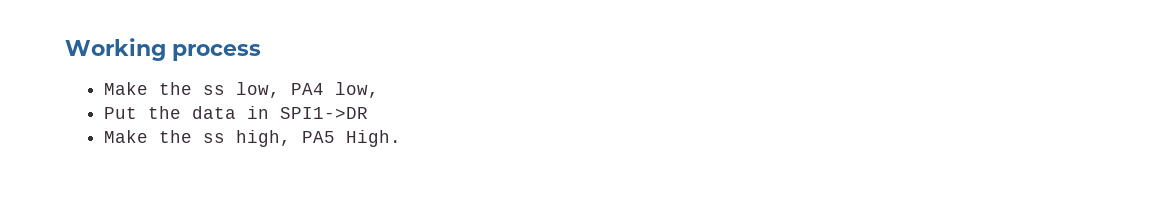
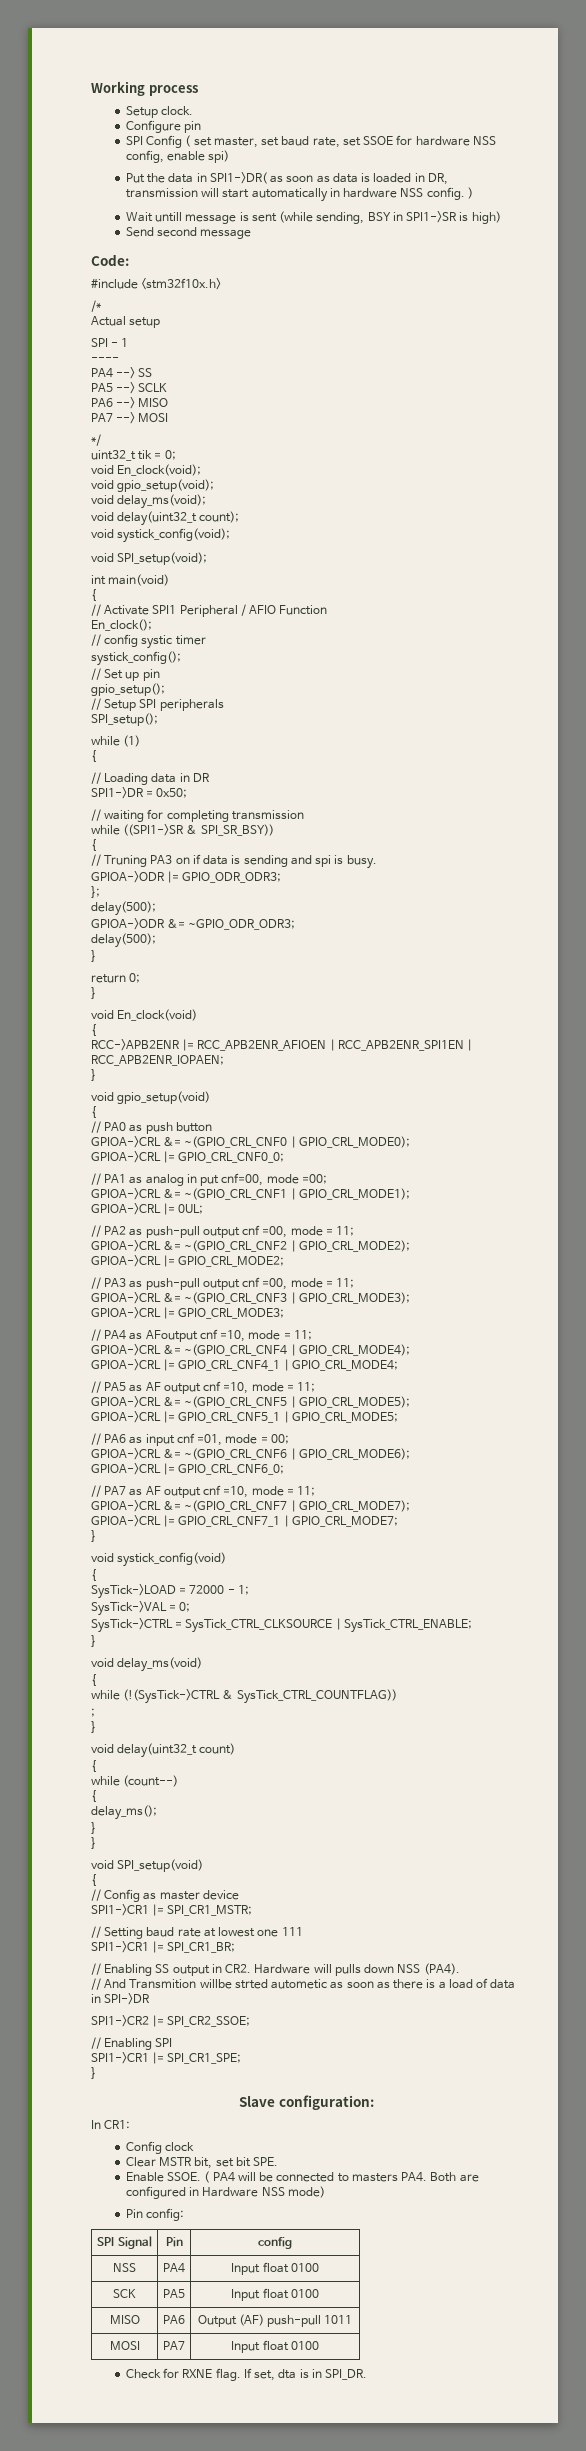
- Make the ss low, PA4 low,
- Put the data in SPI1->DR
- Make the ss high, PA5 High.
+ Setup clock.
+ Configure pin
+ SPI Config ( set master, set baud rate, set SSOE for hardware NSS config, enable spi)
+ Put the data in SPI1->DR( as soon as data is loaded in DR, transmission will start automatically in hardware NSS config. )
+ Wait untill message is sent (while sending, BSY in SPI1->SR is high)
+ Send second message
+ Code:
+ #include <stm32f10x.h>
+ /*
+ Actual setup
+ SPI - 1
+ ----
+ PA4 --> SS
+ PA5 --> SCLK
+ PA6 --> MISO
+ PA7 --> MOSI
+ */
+ uint32_t tik = 0;
+ void En_clock(void);
+ void gpio_setup(void);
+ void delay_ms(void);
+ void delay(uint32_t count);
+ void systick_config(void);
+ void SPI_setup(void);
+ int main(void)
+ {
+ // Activate SPI1 Peripheral / AFIO Function
+ En_clock();
+ // config systic timer
+ systick_config();
+ // Set up pin
+ gpio_setup();
+ // Setup SPI peripherals
+ SPI_setup();
+ while (1)
+ {
+ // Loading data in DR
+ SPI1->DR = 0x50;
+ // waiting for completing transmission
+ while ((SPI1->SR & SPI_SR_BSY))
+ {
+ // Truning PA3 on if data is sending and spi is busy.
+ GPIOA->ODR |= GPIO_ODR_ODR3;
+ };
+ delay(500);
+ GPIOA->ODR &= ~GPIO_ODR_ODR3;
+ delay(500);
+ }
+ return 0;
+ }
+ void En_clock(void)
+ {
+ RCC->APB2ENR |= RCC_APB2ENR_AFIOEN | RCC_APB2ENR_SPI1EN | RCC_APB2ENR_IOPAEN;
+ }
+ void gpio_setup(void)
+ {
+ // PA0 as push button
+ GPIOA->CRL &= ~(GPIO_CRL_CNF0 | GPIO_CRL_MODE0);
+ GPIOA->CRL |= GPIO_CRL_CNF0_0;
+ // PA1 as analog in put cnf=00, mode =00;
+ GPIOA->CRL &= ~(GPIO_CRL_CNF1 | GPIO_CRL_MODE1);
+ GPIOA->CRL |= 0UL;
+ // PA2 as push-pull output cnf =00, mode = 11;
+ GPIOA->CRL &= ~(GPIO_CRL_CNF2 | GPIO_CRL_MODE2);
+ GPIOA->CRL |= GPIO_CRL_MODE2;
+ // PA3 as push-pull output cnf =00, mode = 11;
+ GPIOA->CRL &= ~(GPIO_CRL_CNF3 | GPIO_CRL_MODE3);
+ GPIOA->CRL |= GPIO_CRL_MODE3;
+ // PA4 as AFoutput cnf =10, mode = 11;
+ GPIOA->CRL &= ~(GPIO_CRL_CNF4 | GPIO_CRL_MODE4);
+ GPIOA->CRL |= GPIO_CRL_CNF4_1 | GPIO_CRL_MODE4;
+ // PA5 as AF output cnf =10, mode = 11;
+ GPIOA->CRL &= ~(GPIO_CRL_CNF5 | GPIO_CRL_MODE5);
+ GPIOA->CRL |= GPIO_CRL_CNF5_1 | GPIO_CRL_MODE5;
+ // PA6 as input cnf =01, mode = 00;
+ GPIOA->CRL &= ~(GPIO_CRL_CNF6 | GPIO_CRL_MODE6);
+ GPIOA->CRL |= GPIO_CRL_CNF6_0;
+ // PA7 as AF output cnf =10, mode = 11;
+ GPIOA->CRL &= ~(GPIO_CRL_CNF7 | GPIO_CRL_MODE7);
+ GPIOA->CRL |= GPIO_CRL_CNF7_1 | GPIO_CRL_MODE7;
+ }
+ void systick_config(void)
+ {
+ SysTick->LOAD = 72000 - 1;
+ SysTick->VAL = 0;
+ SysTick->CTRL = SysTick_CTRL_CLKSOURCE | SysTick_CTRL_ENABLE;
+ }
+ void delay_ms(void)
+ {
+ while (!(SysTick->CTRL & SysTick_CTRL_COUNTFLAG))
+ ;
+ }
+ void delay(uint32_t count)
+ {
+ while (count--)
+ {
+ delay_ms();
+ }
+ }
+ void SPI_setup(void)
+ {
+ // Config as master device
+ SPI1->CR1 |= SPI_CR1_MSTR;
+ // Setting baud rate at lowest one 111
+ SPI1->CR1 |= SPI_CR1_BR;
+ // Enabling SS output in CR2. Hardware will pulls down NSS (PA4).
+ // And Transmition willbe strted autometic as soon as there is a load of data in SPI->DR
+ SPI1->CR2 |= SPI_CR2_SSOE;
+ // Enabling SPI
+ SPI1->CR1 |= SPI_CR1_SPE;
+ }
+ Slave configuration:
+ In CR1:
+ Config clock
+ Clear MSTR bit, set bit SPE.
+ Enable SSOE. ( PA4 will be connected to masters PA4. Both are configured in Hardware NSS mode)
+ Pin config:
+ SPI Signal | Pin | config
+ NSS | PA4 | Input float 0100
+ SCK | PA5 | Input float 0100
+ MISO | PA6 | Output (AF) push-pull 1011
+ MOSI | PA7 | Input float 0100
+ Check for RXNE flag. If set, dta is in SPI_DR.

